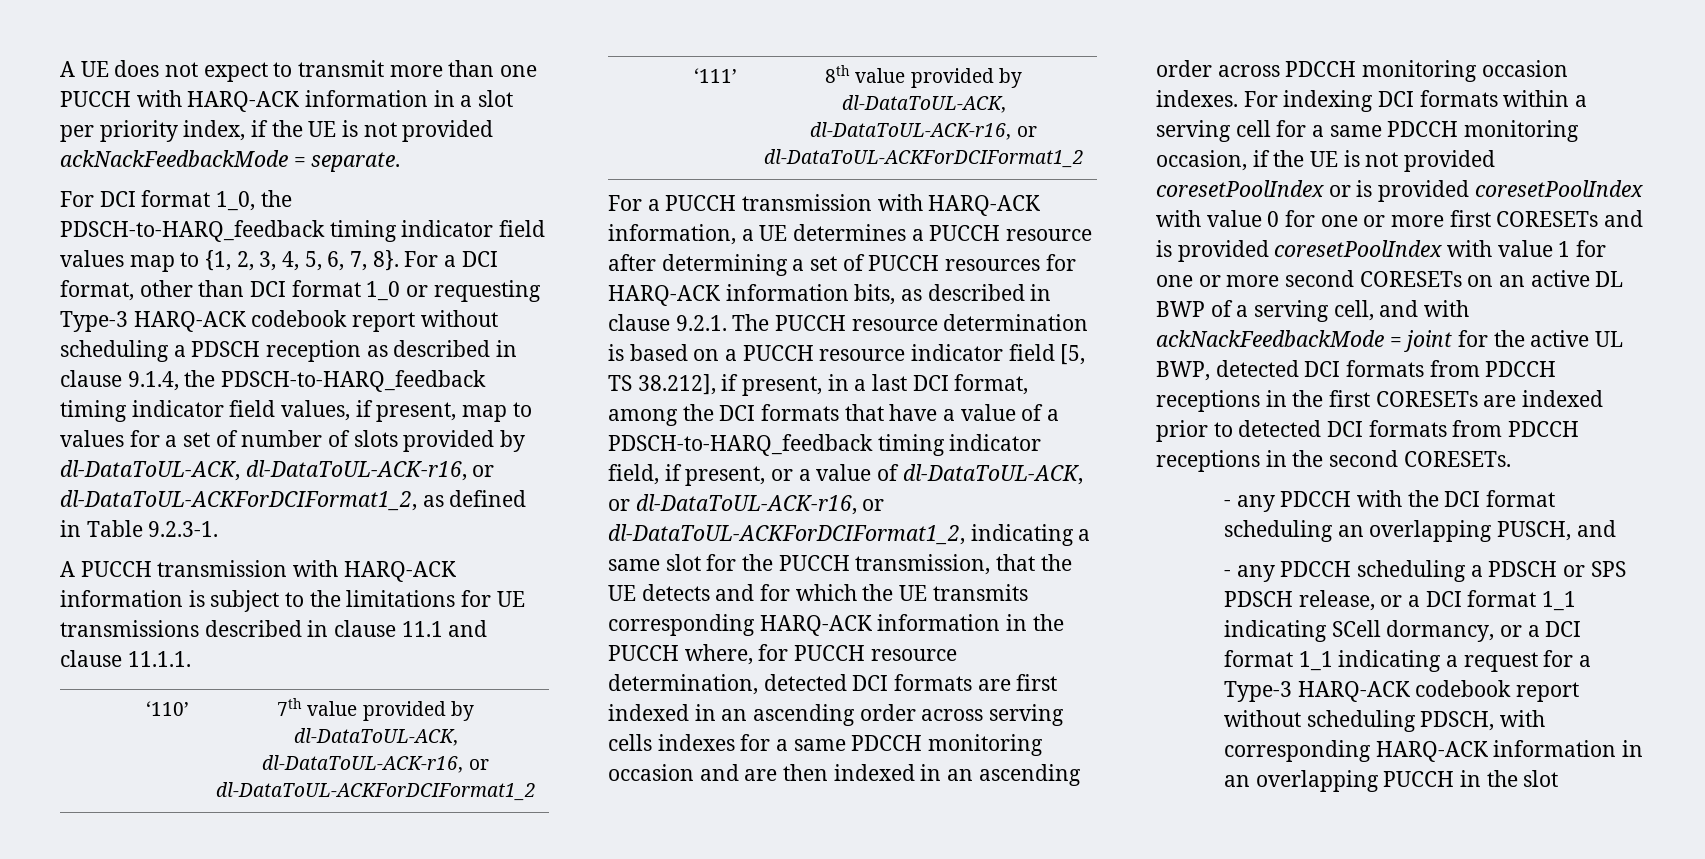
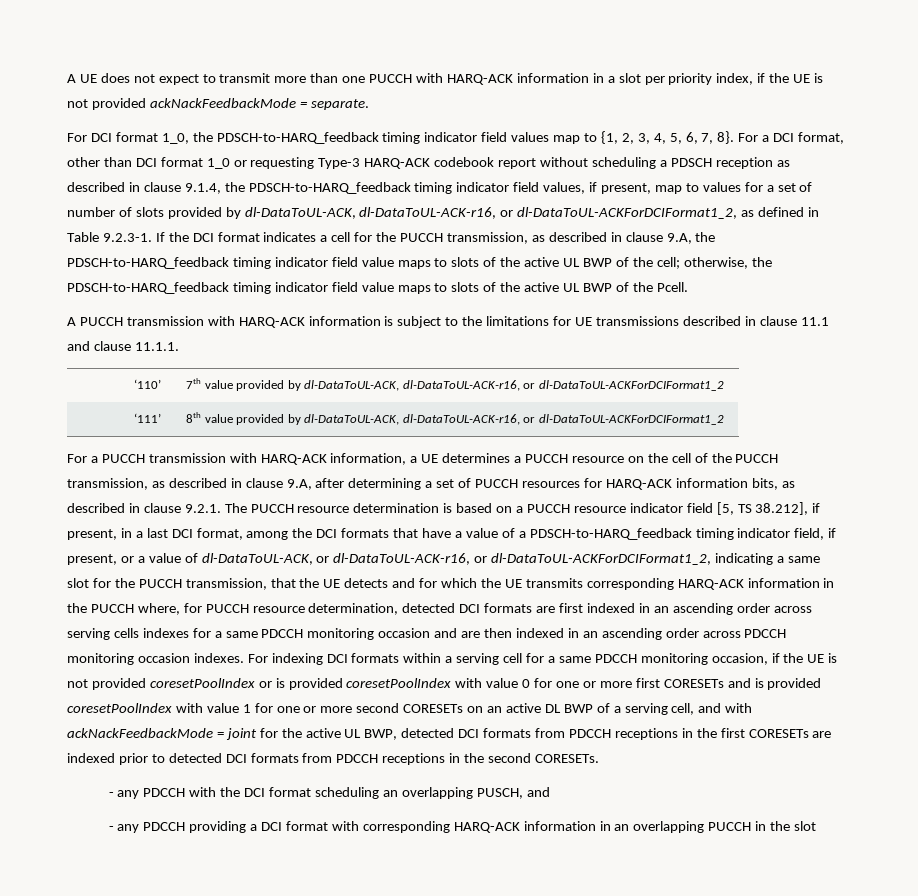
- For a DCI format, other than DCI format 1_0 or requesting Type-3 HARQ-ACK codebook report without scheduling a PDSCH reception as described in clause 9.1.4, the PDSCH-to-HARQ_feedback timing indicator field values, if present, map to values for a set of number of slots provided by dl-DataToUL-ACK, dl-DataToUL-ACK-r16, or dl-DataToUL-ACKForDCIFormat1_2, as defined in Table 9.2.3-1.
+ For a DCI format, other than DCI format 1_0 or requesting Type-3 HARQ-ACK codebook report without scheduling a PDSCH reception as described in clause 9.1.4, the PDSCH-to-HARQ_feedback timing indicator field values, if present, map to values for a set of number of slots provided by dl-DataToUL-ACK, dl-DataToUL-ACK-r16, or dl-DataToUL-ACKForDCIFormat1_2, as defined in Table 9.2.3-1. If the DCI format indicates a cell for the PUCCH transmission, as described in clause 9.A, the PDSCH-to-HARQ_feedback timing indicator field value maps to slots of the active UL BWP of the cell; otherwise, the PDSCH-to-HARQ_feedback timing indicator field value maps to slots of the active UL BWP of the Pcell.
- For a PUCCH transmission with HARQ-ACK information, a UE determines a PUCCH resource after determining a set of PUCCH resources for HARQ-ACK information bits, as described in clause 9.2.1. The PUCCH resource determination is based on a PUCCH resource indicator field [5, TS 38.212], if present, in a last DCI format, among the DCI formats that have a value of a PDSCH-to-HARQ_feedback timing indicator field, if present, or a value of dl-DataToUL-ACK, or dl-DataToUL-ACK-r16, or dl-DataToUL-ACKForDCIFormat1_2, indicating a same slot for the PUCCH transmission, that the UE detects and for which the UE transmits corresponding HARQ-ACK information in the PUCCH where, for PUCCH resource determination, detected DCI formats are first indexed in an ascending order across serving cells indexes for a same PDCCH monitoring occasion and are then indexed in an ascending order across PDCCH monitoring occasion indexes.
+ For a PUCCH transmission with HARQ-ACK information, a UE determines a PUCCH resource on the cell of the PUCCH transmission, as described in clause 9.A, after determining a set of PUCCH resources for HARQ-ACK information bits, as described in clause 9.2.1. The PUCCH resource determination is based on a PUCCH resource indicator field [5, TS 38.212], if present, in a last DCI format, among the DCI formats that have a value of a PDSCH-to-HARQ_feedback timing indicator field, if present, or a value of dl-DataToUL-ACK, or dl-DataToUL-ACK-r16, or dl-DataToUL-ACKForDCIFormat1_2, indicating a same slot for the PUCCH transmission, that the UE detects and for which the UE transmits corresponding HARQ-ACK information in the PUCCH where, for PUCCH resource determination, detected DCI formats are first indexed in an ascending order across serving cells indexes for a same PDCCH monitoring occasion and are then indexed in an ascending order across PDCCH monitoring occasion indexes.
- - any PDCCH scheduling a PDSCH or SPS PDSCH release, or a DCI format 1_1 indicating SCell dormancy, or a DCI format 1_1 indicating a request for a Type-3 HARQ-ACK codebook report without scheduling PDSCH, with corresponding HARQ-ACK information in an overlapping PUCCH in the slot
+ - any PDCCH providing a DCI format with corresponding HARQ-ACK information in an overlapping PUCCH in the slot

